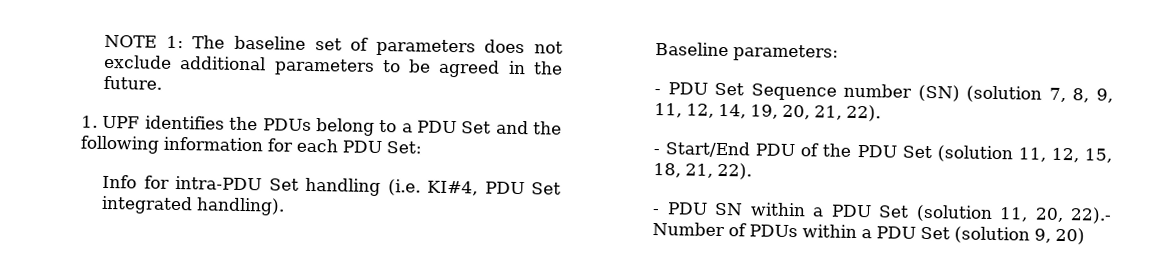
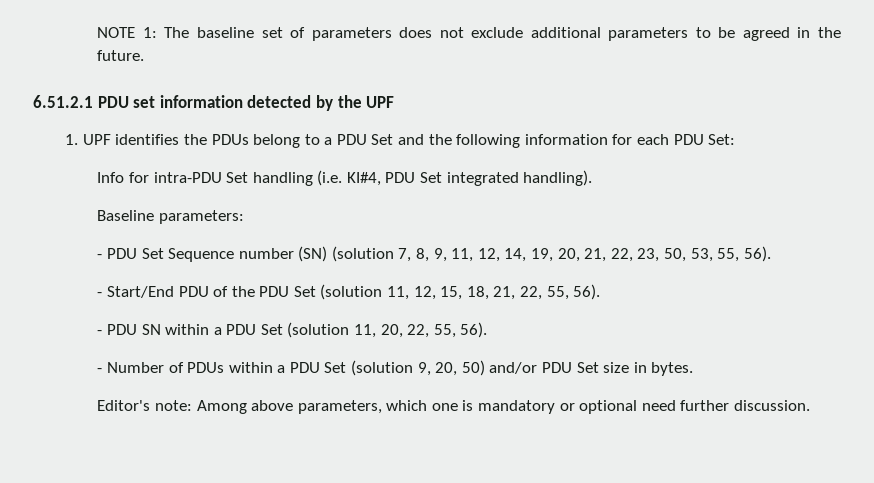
+ 6.51.2.1 PDU set information detected by the UPF
- - PDU Set Sequence number (SN) (solution 7, 8, 9, 11, 12, 14, 19, 20, 21, 22).
+ - PDU Set Sequence number (SN) (solution 7, 8, 9, 11, 12, 14, 19, 20, 21, 22, 23, 50, 53, 55, 56).
- - Start/End PDU of the PDU Set (solution 11, 12, 15, 18, 21, 22).
+ - Start/End PDU of the PDU Set (solution 11, 12, 15, 18, 21, 22, 55, 56).
- - PDU SN within a PDU Set (solution 11, 20, 22).- Number of PDUs within a PDU Set (solution 9, 20)
+ - PDU SN within a PDU Set (solution 11, 20, 22, 55, 56).
+ - Number of PDUs within a PDU Set (solution 9, 20, 50) and/or PDU Set size in bytes.
+ Editor's note: Among above parameters, which one is mandatory or optional need further discussion.

